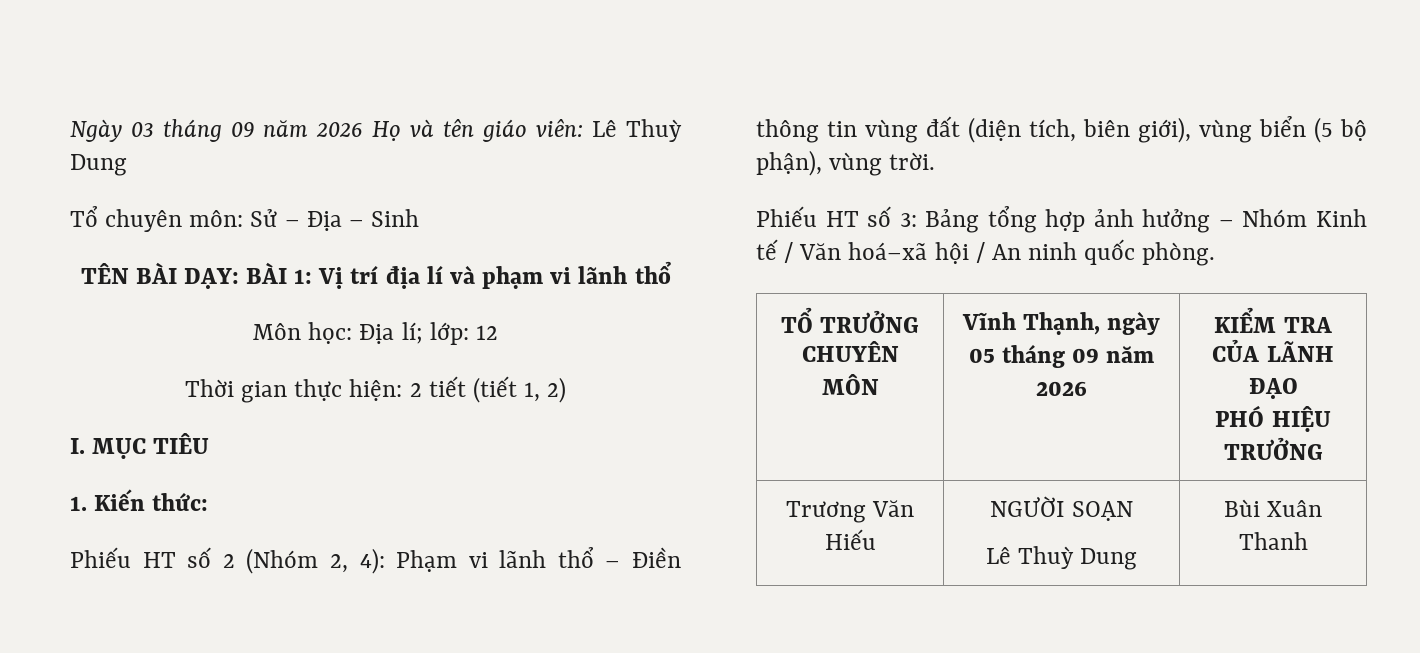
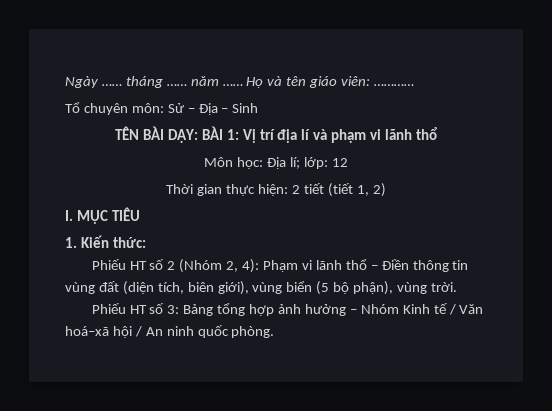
- Ngày 03 tháng 09 năm 2026 Họ và tên giáo viên: Lê Thuỳ Dung
+ Ngày …… tháng …… năm …… Họ và tên giáo viên: …………
- TỔ TRƯỞNG CHUYÊN MÔN | Vĩnh Thạnh, ngày 05 tháng 09 năm 2026 | KIỂM TRA CỦA LÃNH ĐẠO
- PHÓ HIỆU TRƯỞNG
- Trương Văn Hiếu | NGƯỜI SOẠN
- Lê Thuỳ Dung | Bùi Xuân Thanh

